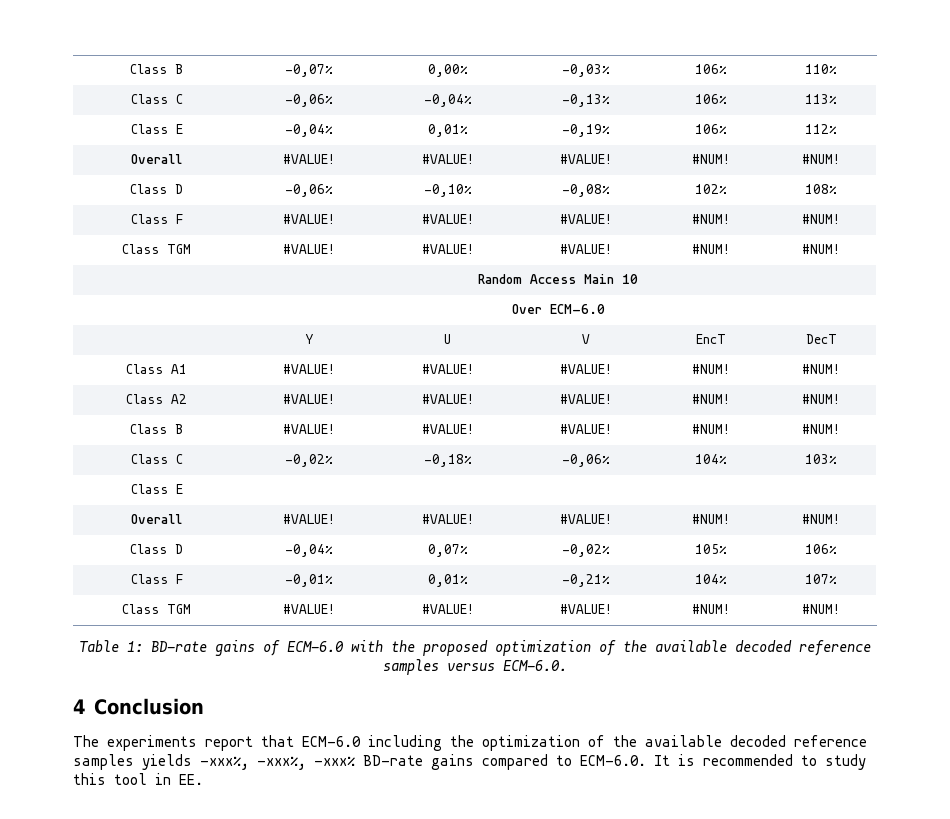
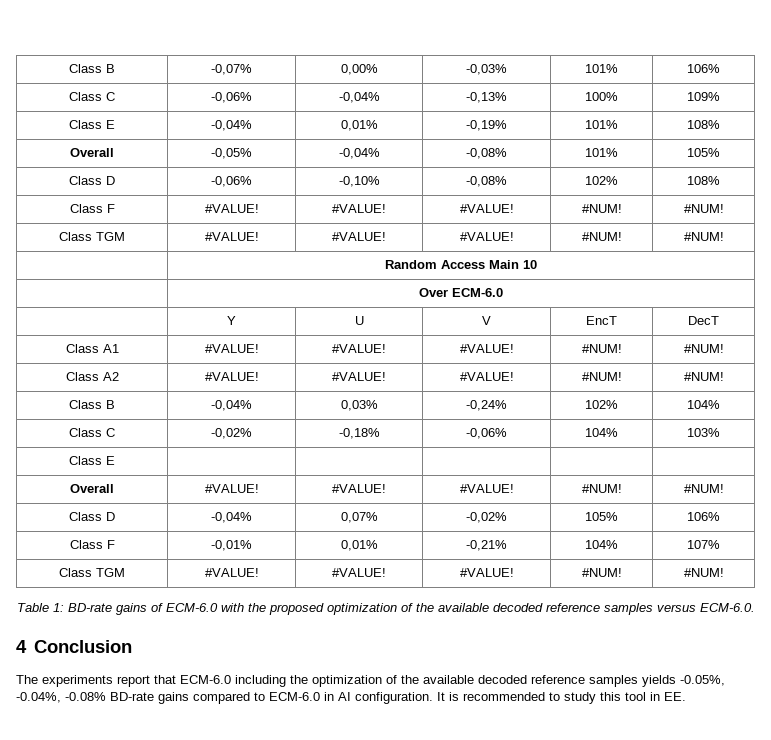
- Class B | -0,07% | 0,00% | -0,03% | 106% | 110%
+ Class B | -0,07% | 0,00% | -0,03% | 101% | 106%
- Class C | -0,06% | -0,04% | -0,13% | 106% | 113%
+ Class C | -0,06% | -0,04% | -0,13% | 100% | 109%
- Class E | -0,04% | 0,01% | -0,19% | 106% | 112%
- Overall | #VALUE! | #VALUE! | #VALUE! | #NUM! | #NUM!
+ Class E | -0,04% | 0,01% | -0,19% | 101% | 108%
+ Overall | -0,05% | -0,04% | -0,08% | 101% | 105%
- Class B | #VALUE! | #VALUE! | #VALUE! | #NUM! | #NUM!
+ Class B | -0,04% | 0,03% | -0,24% | 102% | 104%
- The experiments report that ECM-6.0 including the optimization of the available decoded reference samples yields -xxx%, -xxx%, -xxx% BD-rate gains compared to ECM-6.0. It is recommended to study this tool in EE.
+ The experiments report that ECM-6.0 including the optimization of the available decoded reference samples yields -0.05%, -0.04%, -0.08% BD-rate gains compared to ECM-6.0 in AI configuration. It is recommended to study this tool in EE.

